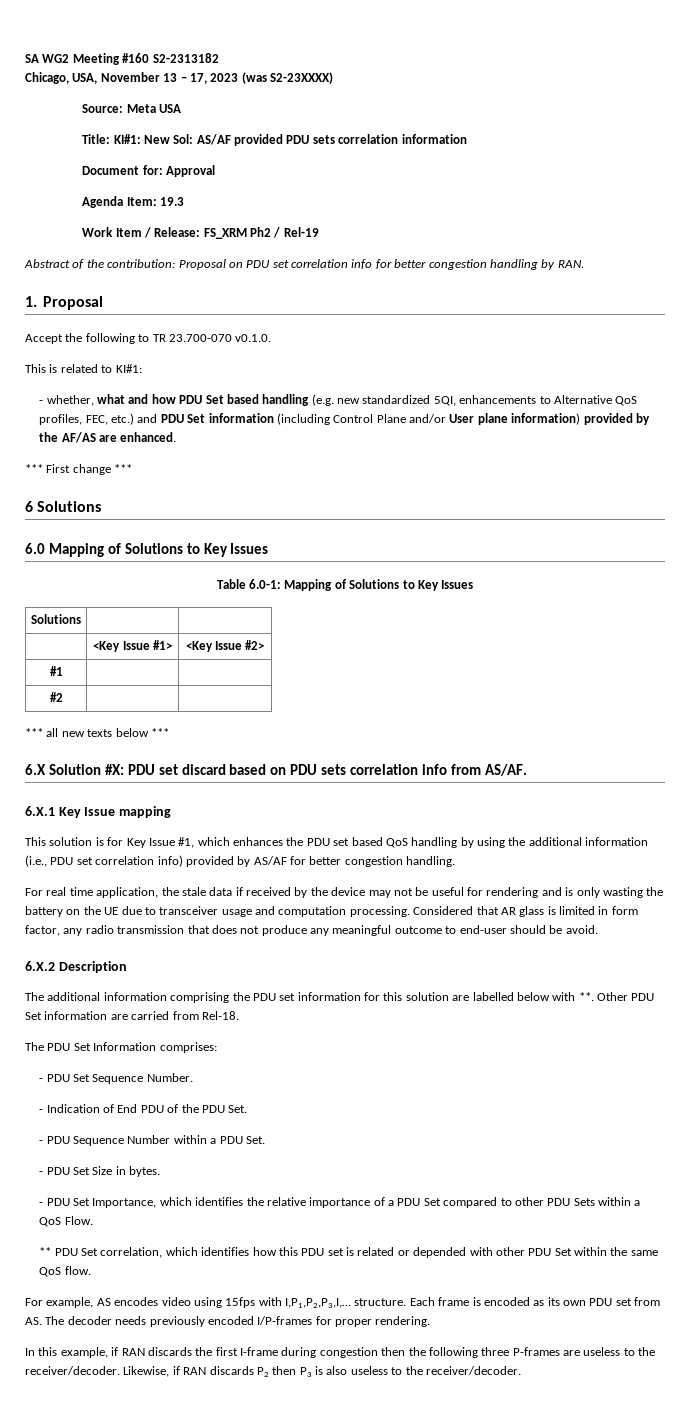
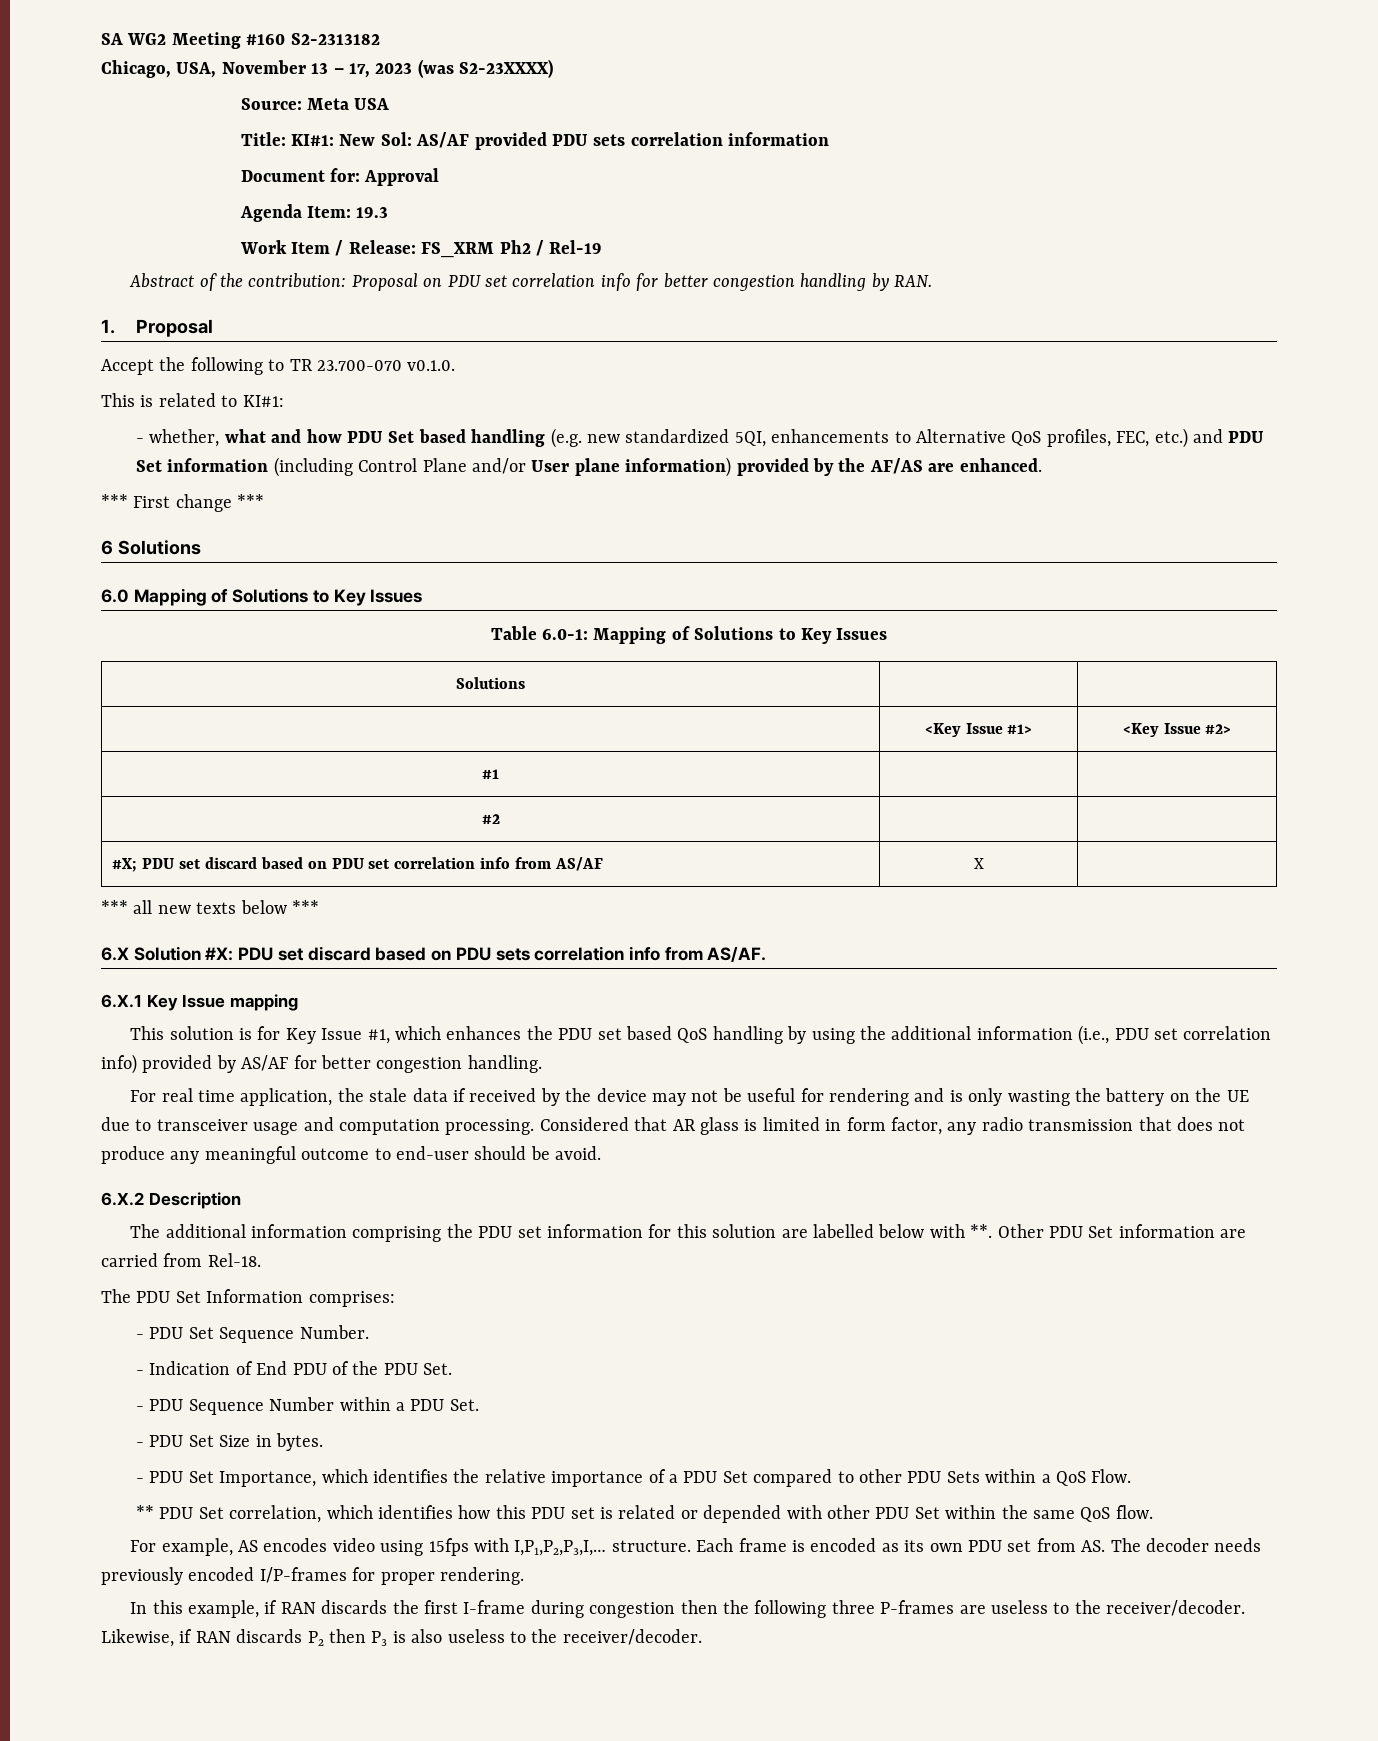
+ #X; PDU set discard based on PDU set correlation info from AS/AF | X |

